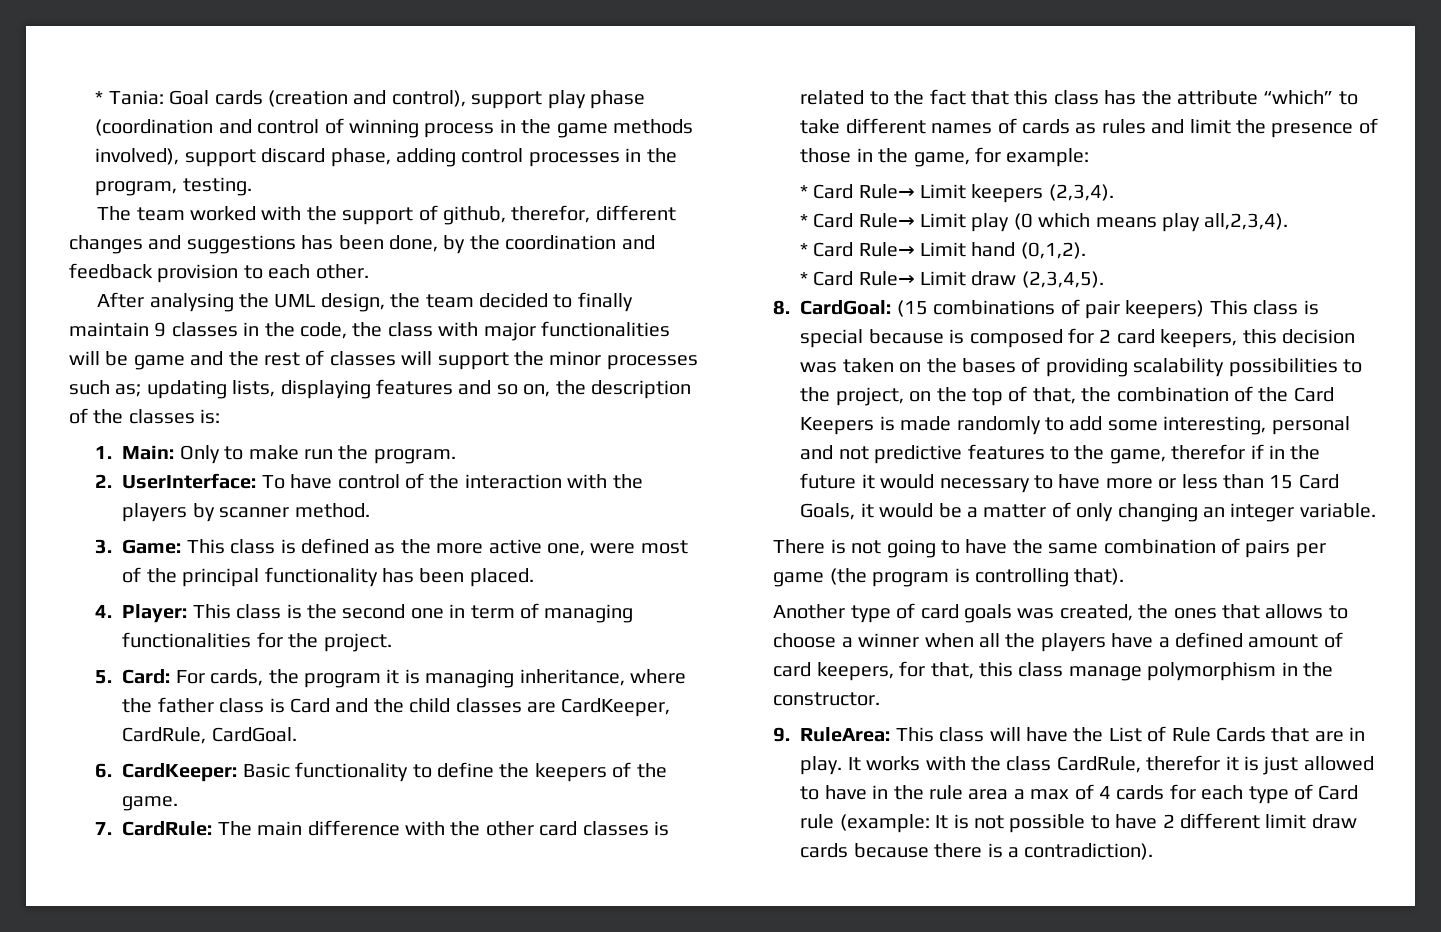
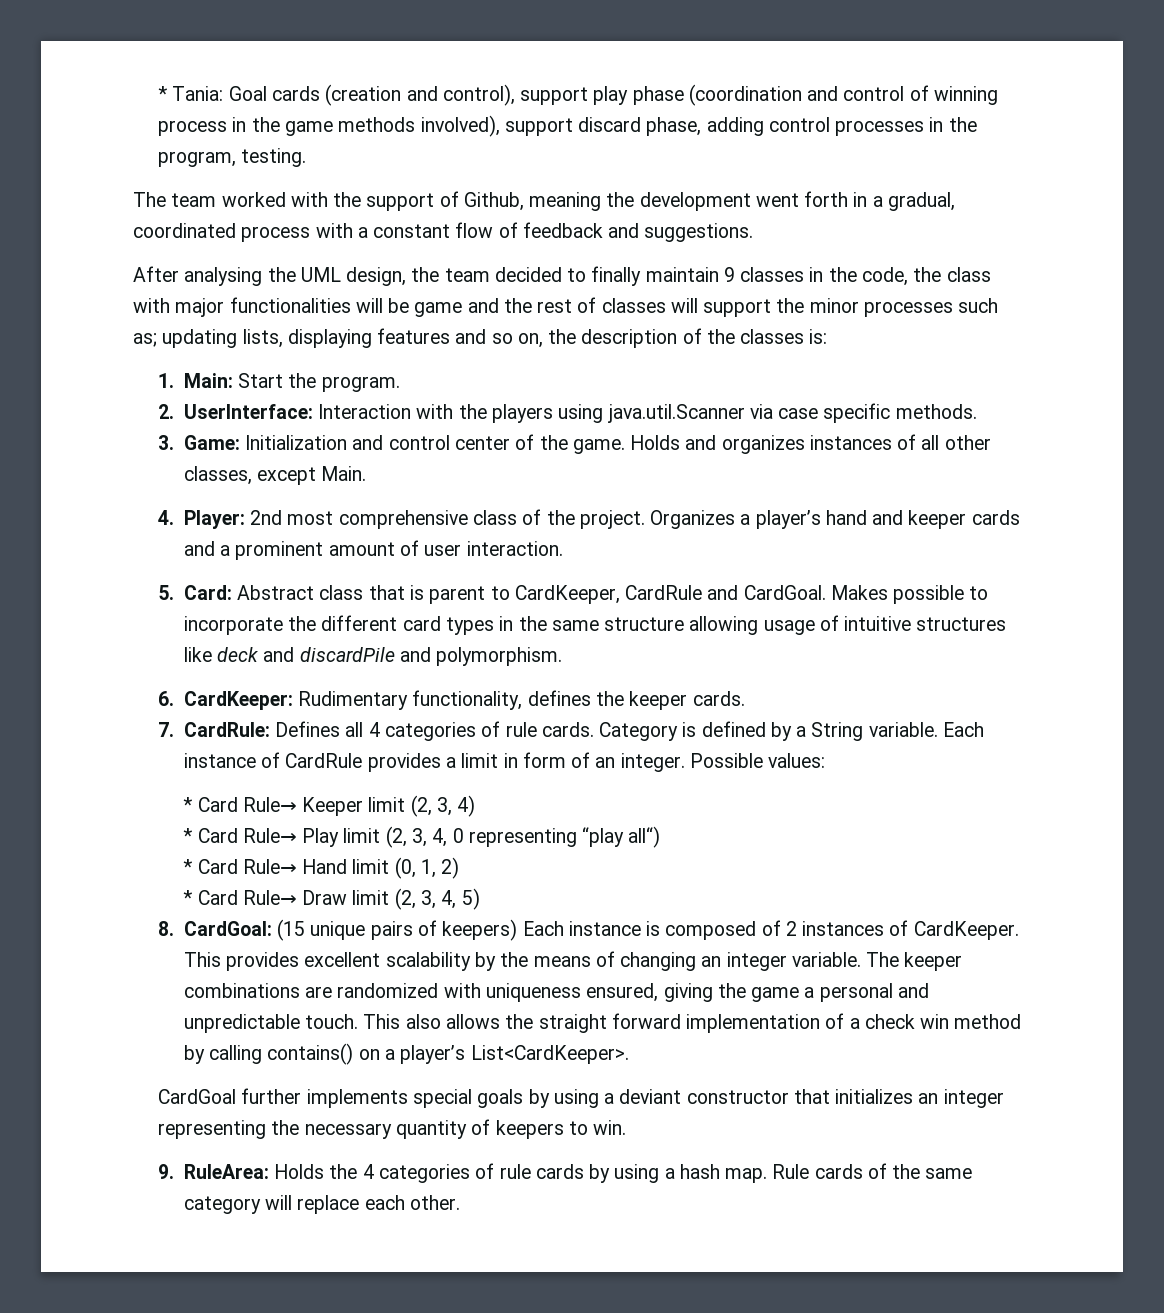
- The team worked with the support of github, therefor, different changes and suggestions has been done, by the coordination and feedback provision to each other.
+ The team worked with the support of Github, meaning the development went forth in a gradual, coordinated process with a constant flow of feedback and suggestions.
- 1. Main: Only to make run the program.
+ 1. Main: Start the program.
- 2. UserInterface: To have control of the interaction with the players by scanner method.
- 3. Game: This class is defined as the more active one, were most of the principal functionality has been placed.
- 4. Player: This class is the second one in term of managing functionalities for the project.
- 5. Card: For cards, the program it is managing inheritance, where the father class is Card and the child classes are CardKeeper, CardRule, CardGoal.
- 6. CardKeeper: Basic functionality to define the keepers of the game.
- 7. CardRule: The main difference with the other card classes is related to the fact that this class has the attribute “which” to take different names of cards as rules and limit the presence of those in the game, for example:
- * Card Rule→ Limit keepers (2,3,4).
- * Card Rule→ Limit play (0 which means play all,2,3,4).
- * Card Rule→ Limit hand (0,1,2).
- * Card Rule→ Limit draw (2,3,4,5).
- 8. CardGoal: (15 combinations of pair keepers) This class is special because is composed for 2 card keepers, this decision was taken on the bases of providing scalability possibilities to the project, on the top of that, the combination of the Card Keepers is made randomly to add some interesting, personal and not predictive features to the game, therefor if in the future it would necessary to have more or less than 15 Card Goals, it would be a matter of only changing an integer variable.
- There is not going to have the same combination of pairs per game (the program is controlling that).
- Another type of card goals was created, the ones that allows to choose a winner when all the players have a defined amount of card keepers, for that, this class manage polymorphism in the constructor.
- 9. RuleArea: This class will have the List of Rule Cards that are in play. It works with the class CardRule, therefor it is just allowed to have in the rule area a max of 4 cards for each type of Card rule (example: It is not possible to have 2 different limit draw cards because there is a contradiction).
+ 2. UserInterface: Interaction with the players using java.util.Scanner via case specific methods.
+ 3. Game: Initialization and control center of the game. Holds and organizes instances of all other classes, except Main.
+ 4. Player: 2nd most comprehensive class of the project. Organizes a player’s hand and keeper cards and a prominent amount of user interaction.
+ 5. Card: Abstract class that is parent to CardKeeper, CardRule and CardGoal. Makes possible to incorporate the different card types in the same structure allowing usage of intuitive structures like deck and discardPile and polymorphism.
+ 6. CardKeeper: Rudimentary functionality, defines the keeper cards.
+ 7. CardRule: Defines all 4 categories of rule cards. Category is defined by a String variable. Each instance of CardRule provides a limit in form of an integer. Possible values:
+ * Card Rule→ Keeper limit (2, 3, 4)
+ * Card Rule→ Play limit (2, 3, 4, 0 representing “play all“)
+ * Card Rule→ Hand limit (0, 1, 2)
+ * Card Rule→ Draw limit (2, 3, 4, 5)
+ 8. CardGoal: (15 unique pairs of keepers) Each instance is composed of 2 instances of CardKeeper. This provides excellent scalability by the means of changing an integer variable. The keeper combinations are randomized with uniqueness ensured, giving the game a personal and unpredictable touch. This also allows the straight forward implementation of a check win method by calling contains() on a player’s List<CardKeeper>.
+ CardGoal further implements special goals by using a deviant constructor that initializes an integer representing the necessary quantity of keepers to win.
+ 9. RuleArea: Holds the 4 categories of rule cards by using a hash map. Rule cards of the same category will replace each other.

